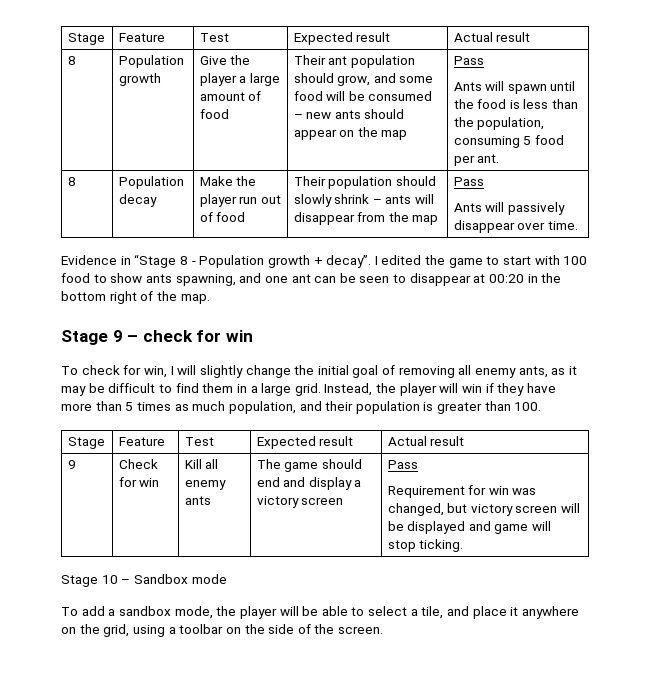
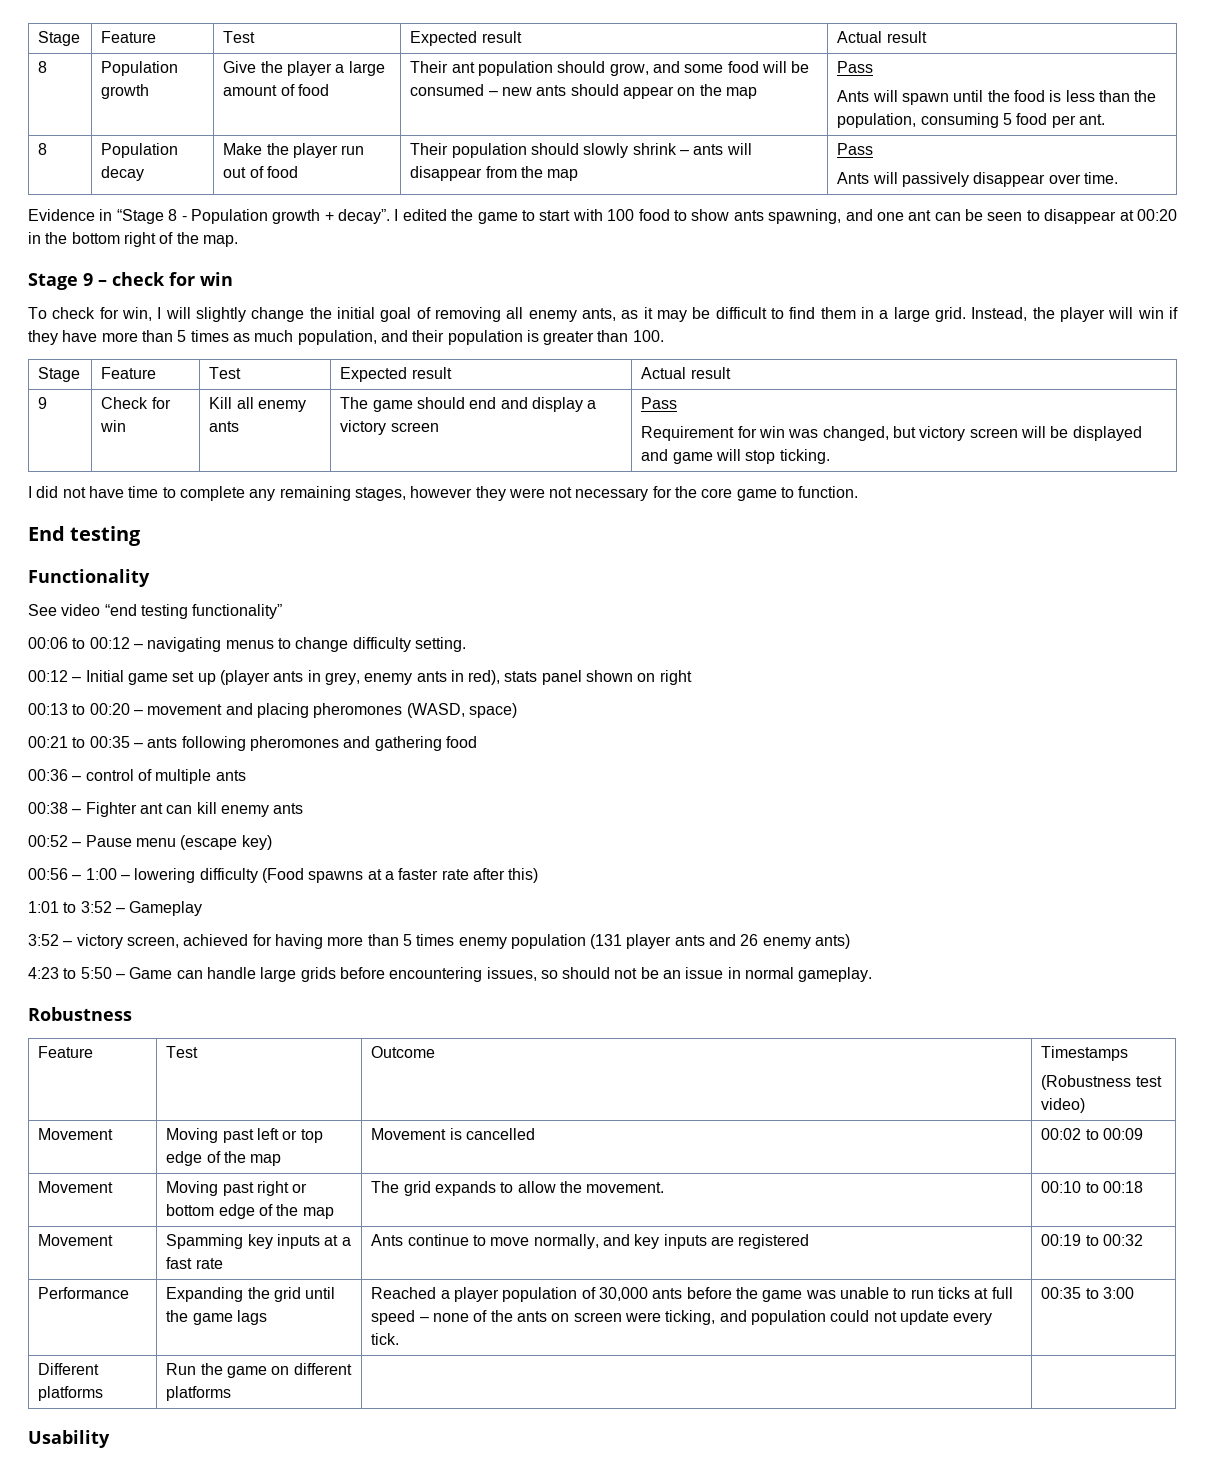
- Stage 10 – Sandbox mode
- To add a sandbox mode, the player will be able to select a tile, and place it anywhere on the grid, using a toolbar on the side of the screen.
+ I did not have time to complete any remaining stages, however they were not necessary for the core game to function.
+ End testing
+ Functionality
+ See video “end testing functionality”
+ 00:06 to 00:12 – navigating menus to change difficulty setting.
+ 00:12 – Initial game set up (player ants in grey, enemy ants in red), stats panel shown on right
+ 00:13 to 00:20 – movement and placing pheromones (WASD, space)
+ 00:21 to 00:35 – ants following pheromones and gathering food
+ 00:36 – control of multiple ants
+ 00:38 – Fighter ant can kill enemy ants
+ 00:52 – Pause menu (escape key)
+ 00:56 – 1:00 – lowering difficulty (Food spawns at a faster rate after this)
+ 1:01 to 3:52 – Gameplay
+ 3:52 – victory screen, achieved for having more than 5 times enemy population (131 player ants and 26 enemy ants)
+ 4:23 to 5:50 – Game can handle large grids before encountering issues, so should not be an issue in normal gameplay.
+ Robustness
+ Feature | Test | Outcome | Timestamps
+ (Robustness test video)
+ Movement | Moving past left or top edge of the map | Movement is cancelled | 00:02 to 00:09
+ Movement | Moving past right or bottom edge of the map | The grid expands to allow the movement. | 00:10 to 00:18
+ Movement | Spamming key inputs at a fast rate | Ants continue to move normally, and key inputs are registered | 00:19 to 00:32
+ Performance | Expanding the grid until the game lags | Reached a player population of 30,000 ants before the game was unable to run ticks at full speed – none of the ants on screen were ticking, and population could not update every tick. | 00:35 to 3:00
+ Different platforms | Run the game on different platforms | |
+ Usability

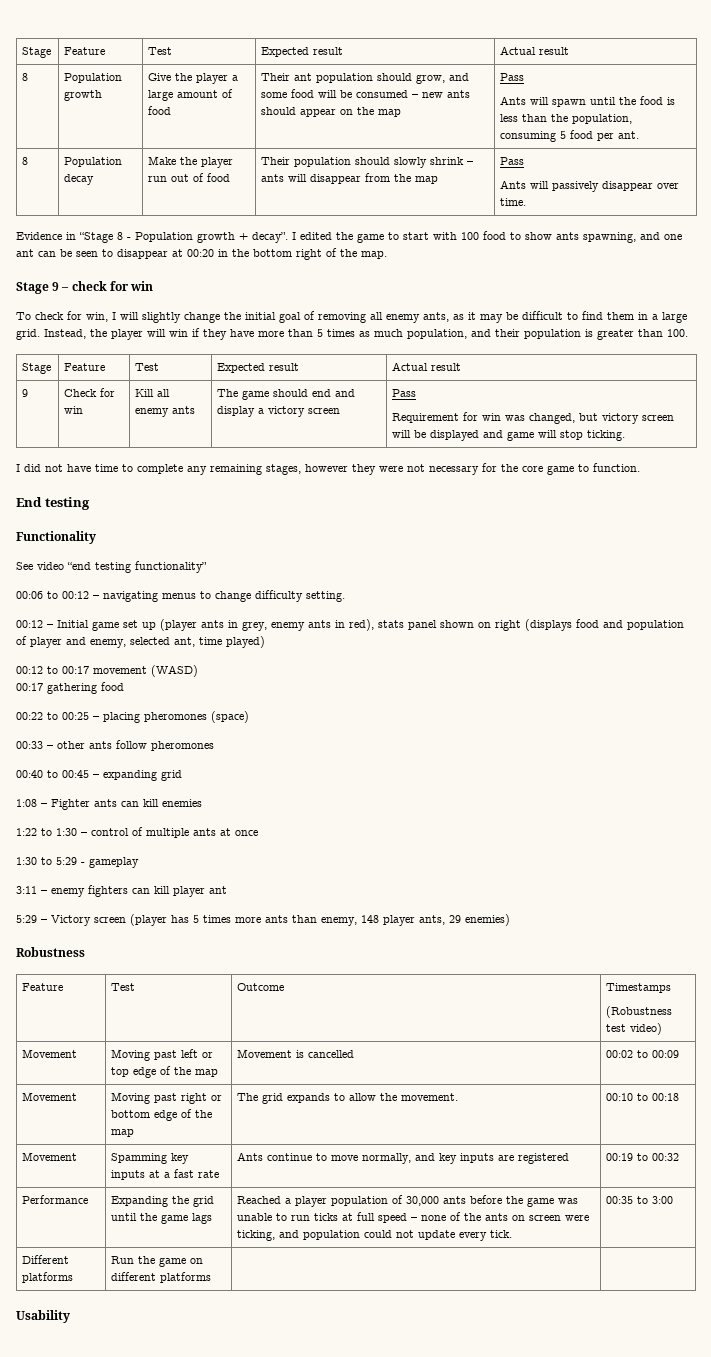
- 00:12 – Initial game set up (player ants in grey, enemy ants in red), stats panel shown on right
- 00:13 to 00:20 – movement and placing pheromones (WASD, space)
- 00:21 to 00:35 – ants following pheromones and gathering food
- 00:36 – control of multiple ants
- 00:38 – Fighter ant can kill enemy ants
- 00:52 – Pause menu (escape key)
- 00:56 – 1:00 – lowering difficulty (Food spawns at a faster rate after this)
- 1:01 to 3:52 – Gameplay
- 3:52 – victory screen, achieved for having more than 5 times enemy population (131 player ants and 26 enemy ants)
- 4:23 to 5:50 – Game can handle large grids before encountering issues, so should not be an issue in normal gameplay.
+ 00:12 – Initial game set up (player ants in grey, enemy ants in red), stats panel shown on right (displays food and population of player and enemy, selected ant, time played)
+ 00:12 to 00:17 movement (WASD)
+ 00:17 gathering food
+ 00:22 to 00:25 – placing pheromones (space)
+ 00:33 – other ants follow pheromones
+ 00:40 to 00:45 – expanding grid
+ 1:08 – Fighter ants can kill enemies
+ 1:22 to 1:30 – control of multiple ants at once
+ 1:30 to 5:29 - gameplay
+ 3:11 – enemy fighters can kill player ant
+ 5:29 – Victory screen (player has 5 times more ants than enemy, 148 player ants, 29 enemies)

